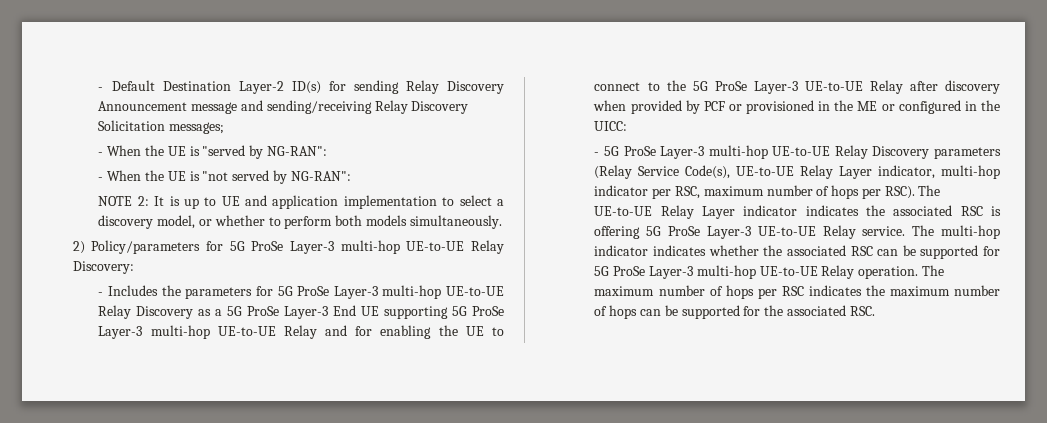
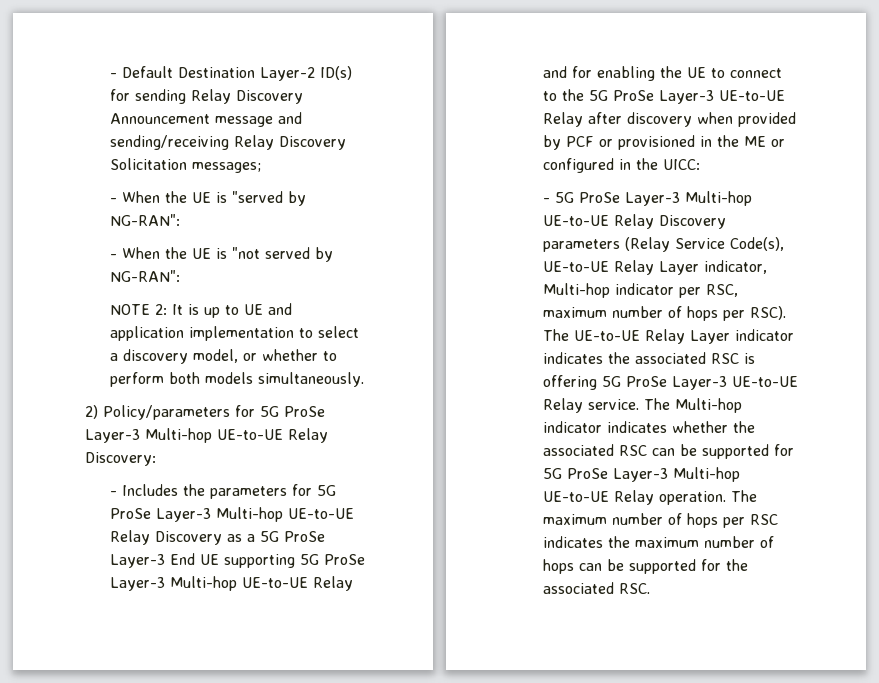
- 2) Policy/parameters for 5G ProSe Layer-3 multi-hop UE-to-UE Relay Discovery:
+ 2) Policy/parameters for 5G ProSe Layer-3 Multi-hop UE-to-UE Relay Discovery:
- - Includes the parameters for 5G ProSe Layer-3 multi-hop UE-to-UE Relay Discovery as a 5G ProSe Layer-3 End UE supporting 5G ProSe Layer-3 multi-hop UE-to-UE Relay and for enabling the UE to connect to the 5G ProSe Layer-3 UE-to-UE Relay after discovery when provided by PCF or provisioned in the ME or configured in the UICC:
+ - Includes the parameters for 5G ProSe Layer-3 Multi-hop UE-to-UE Relay Discovery as a 5G ProSe Layer-3 End UE supporting 5G ProSe Layer-3 Multi-hop UE-to-UE Relay and for enabling the UE to connect to the 5G ProSe Layer-3 UE-to-UE Relay after discovery when provided by PCF or provisioned in the ME or configured in the UICC:
- - 5G ProSe Layer-3 multi-hop UE-to-UE Relay Discovery parameters (Relay Service Code(s), UE-to-UE Relay Layer indicator, multi-hop indicator per RSC, maximum number of hops per RSC).
+ - 5G ProSe Layer-3 Multi-hop UE-to-UE Relay Discovery parameters (Relay Service Code(s), UE-to-UE Relay Layer indicator, Multi-hop indicator per RSC, maximum number of hops per RSC).
- The multi-hop indicator indicates whether the associated RSC can be supported for 5G ProSe Layer-3 multi-hop UE-to-UE Relay operation.
+ The Multi-hop indicator indicates whether the associated RSC can be supported for 5G ProSe Layer-3 Multi-hop UE-to-UE Relay operation.

